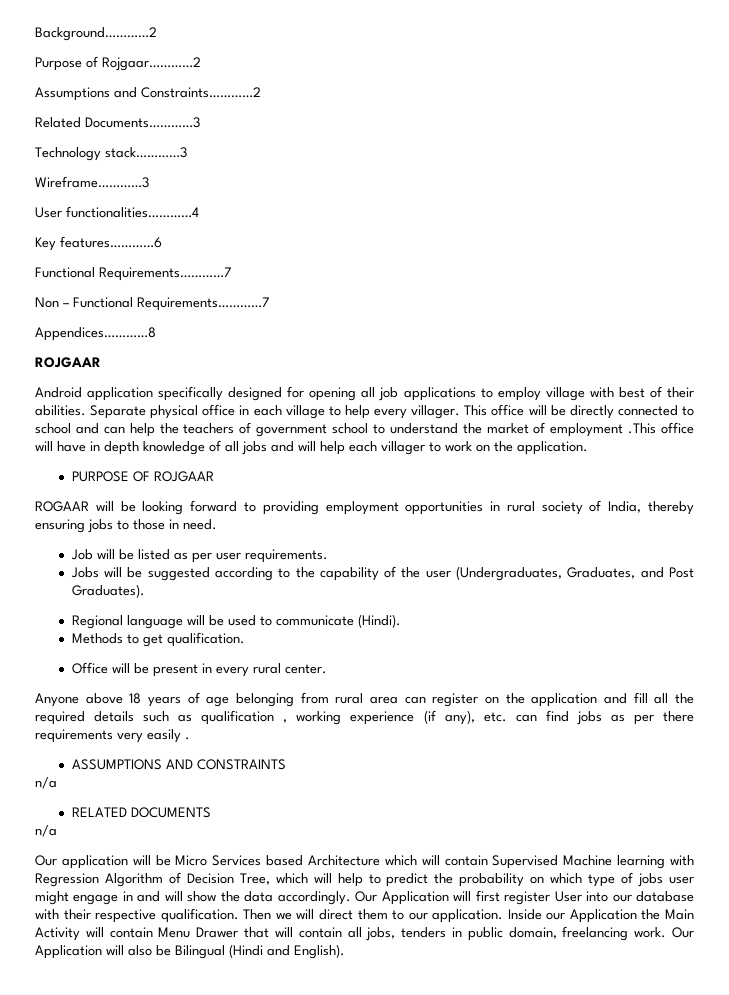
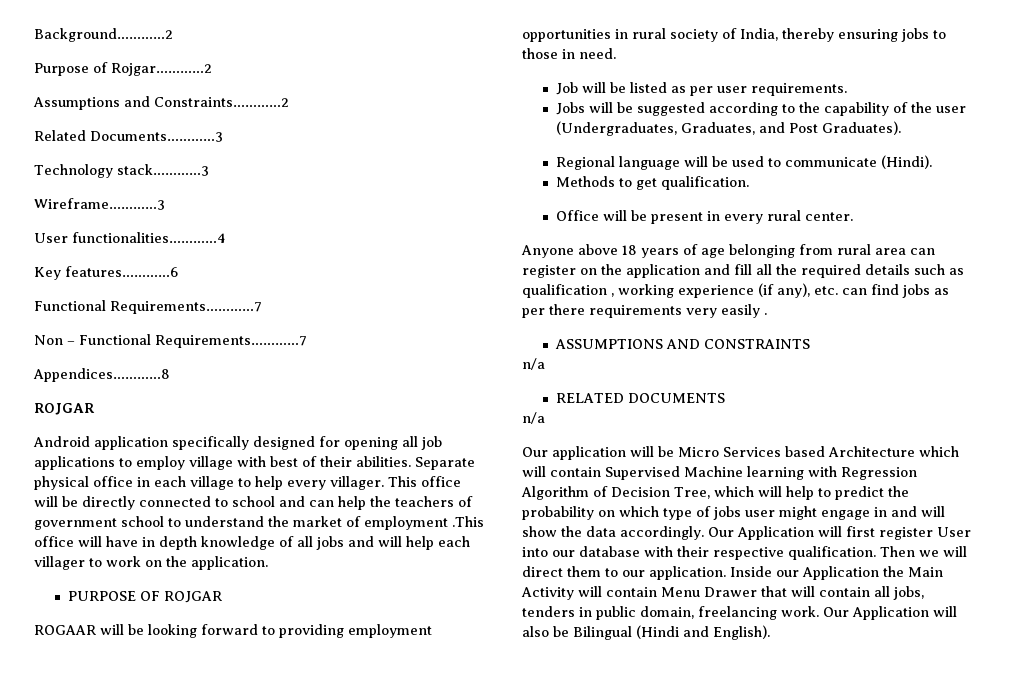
- Purpose of Rojgaar…………2
+ Purpose of Rojgar…………2
  Appendices…………8
- ROJGAAR
+ ROJGAR
- PURPOSE OF ROJGAAR
+ PURPOSE OF ROJGAR

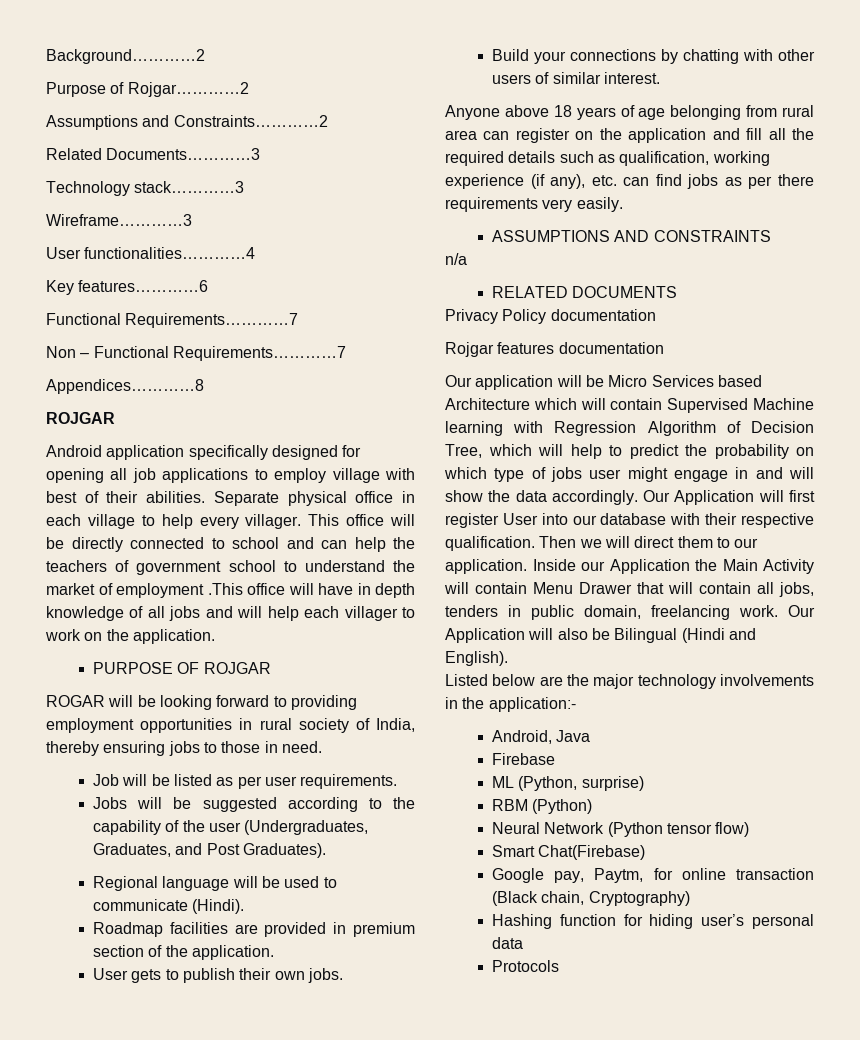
- ROGAAR will be looking forward to providing employment opportunities in rural society of India, thereby ensuring jobs to those in need.
+ ROGAR will be looking forward to providing employment opportunities in rural society of India, thereby ensuring jobs to those in need.
- Methods to get qualification.
- Office will be present in every rural center.
+ Roadmap facilities are provided in premium section of the application.
+ User gets to publish their own jobs.
+ Build your connections by chatting with other users of similar interest.
- Anyone above 18 years of age belonging from rural area can register on the application and fill all the required details such as qualification , working experience (if any), etc. can find jobs as per there requirements very easily .
+ Anyone above 18 years of age belonging from rural area can register on the application and fill all the required details such as qualification, working experience (if any), etc. can find jobs as per there requirements very easily.
  RELATED DOCUMENTS
- n/a
+ Privacy Policy documentation
+ Rojgar features documentation
+ Listed below are the major technology involvements in the application:-
+ Android, Java
+ Firebase
+ ML (Python, surprise)
+ RBM (Python)
+ Neural Network (Python tensor flow)
+ Smart Chat(Firebase)
+ Google pay, Paytm, for online transaction (Black chain, Cryptography)
+ Hashing function for hiding user’s personal data
+ Protocols

